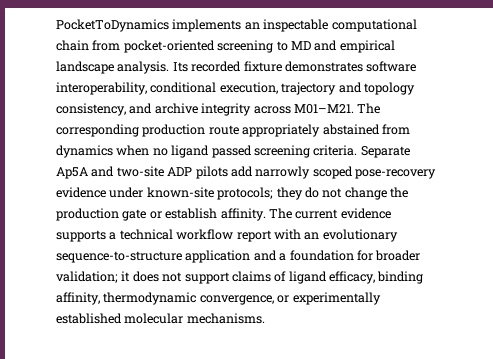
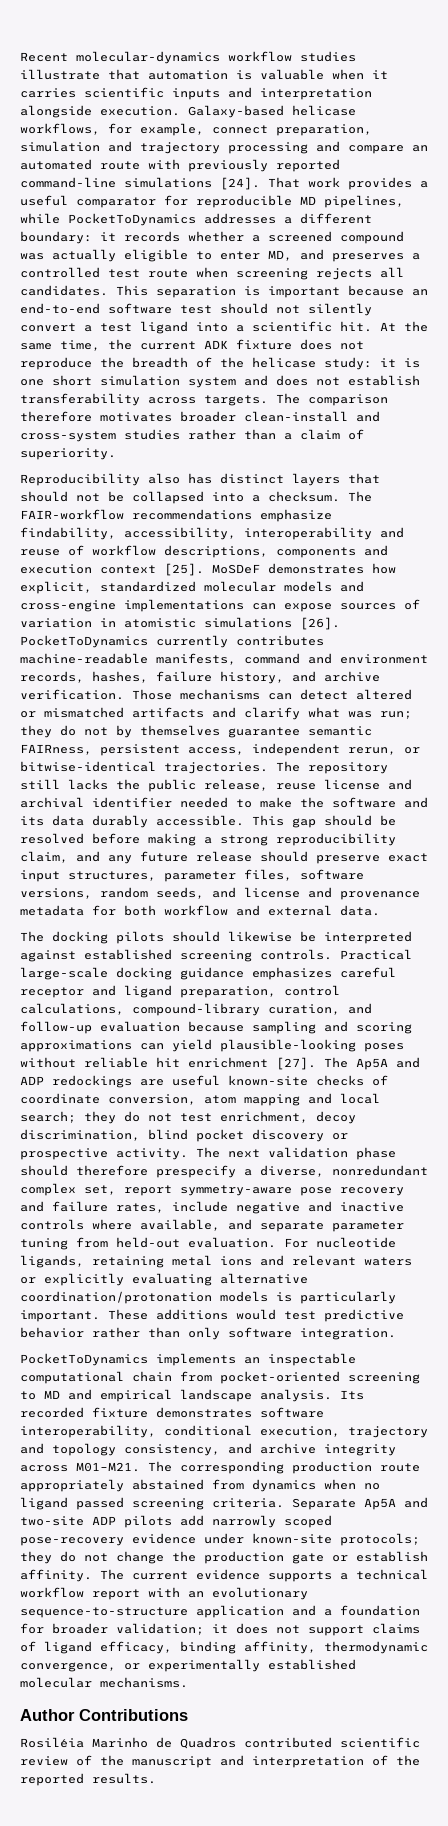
+ Recent molecular-dynamics workflow studies illustrate that automation is valuable when it carries scientific inputs and interpretation alongside execution. Galaxy-based helicase workflows, for example, connect preparation, simulation and trajectory processing and compare an automated route with previously reported command-line simulations [24]. That work provides a useful comparator for reproducible MD pipelines, while PocketToDynamics addresses a different boundary: it records whether a screened compound was actually eligible to enter MD, and preserves a controlled test route when screening rejects all candidates. This separation is important because an end-to-end software test should not silently convert a test ligand into a scientific hit. At the same time, the current ADK fixture does not reproduce the breadth of the helicase study: it is one short simulation system and does not establish transferability across targets. The comparison therefore motivates broader clean-install and cross-system studies rather than a claim of superiority.
+ Reproducibility also has distinct layers that should not be collapsed into a checksum. The FAIR-workflow recommendations emphasize findability, accessibility, interoperability and reuse of workflow descriptions, components and execution context [25]. MoSDeF demonstrates how explicit, standardized molecular models and cross-engine implementations can expose sources of variation in atomistic simulations [26]. PocketToDynamics currently contributes machine-readable manifests, command and environment records, hashes, failure history, and archive verification. Those mechanisms can detect altered or mismatched artifacts and clarify what was run; they do not by themselves guarantee semantic FAIRness, persistent access, independent rerun, or bitwise-identical trajectories. The repository still lacks the public release, reuse license and archival identifier needed to make the software and its data durably accessible. This gap should be resolved before making a strong reproducibility claim, and any future release should preserve exact input structures, parameter files, software versions, random seeds, and license and provenance metadata for both workflow and external data.
+ The docking pilots should likewise be interpreted against established screening controls. Practical large-scale docking guidance emphasizes careful receptor and ligand preparation, control calculations, compound-library curation, and follow-up evaluation because sampling and scoring approximations can yield plausible-looking poses without reliable hit enrichment [27]. The Ap5A and ADP redockings are useful known-site checks of coordinate conversion, atom mapping and local search; they do not test enrichment, decoy discrimination, blind pocket discovery or prospective activity. The next validation phase should therefore prespecify a diverse, nonredundant complex set, report symmetry-aware pose recovery and failure rates, include negative and inactive controls where available, and separate parameter tuning from held-out evaluation. For nucleotide ligands, retaining metal ions and relevant waters or explicitly evaluating alternative coordination/protonation models is particularly important. These additions would test predictive behavior rather than only software integration.
+ Author Contributions
+ Rosiléia Marinho de Quadros contributed scientific review of the manuscript and interpretation of the reported results.

